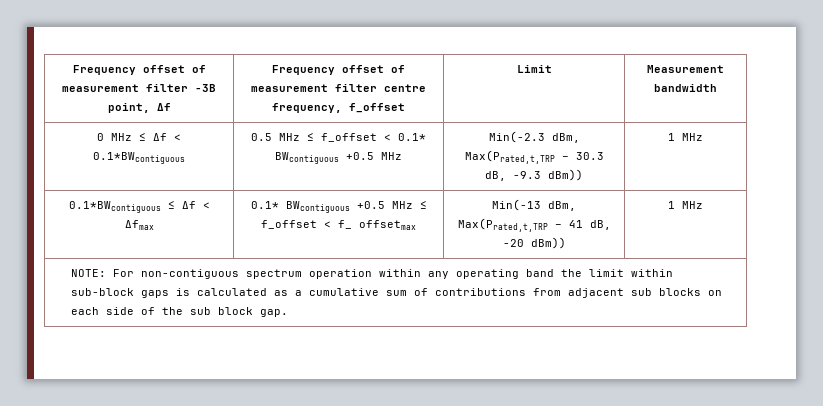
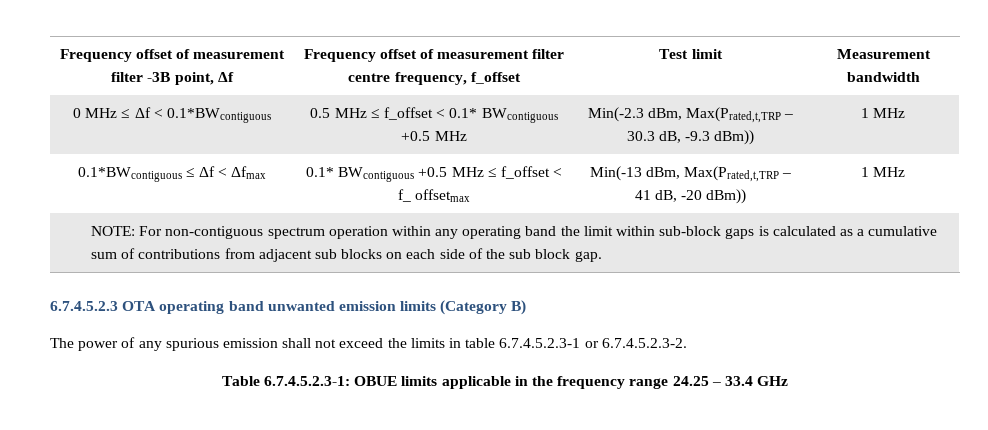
- Frequency offset of measurement filter -3B point, Δf | Frequency offset of measurement filter centre frequency, f_offset | Limit | Measurement bandwidth
+ Frequency offset of measurement filter -3B point, Δf | Frequency offset of measurement filter centre frequency, f_offset | Test limit | Measurement bandwidth
+ 6.7.4.5.2.3 OTA operating band unwanted emission limits (Category B)
+ The power of any spurious emission shall not exceed the limits in table 6.7.4.5.2.3-1 or 6.7.4.5.2.3-2.
+ Table 6.7.4.5.2.3-1: OBUE limits applicable in the frequency range 24.25 – 33.4 GHz

